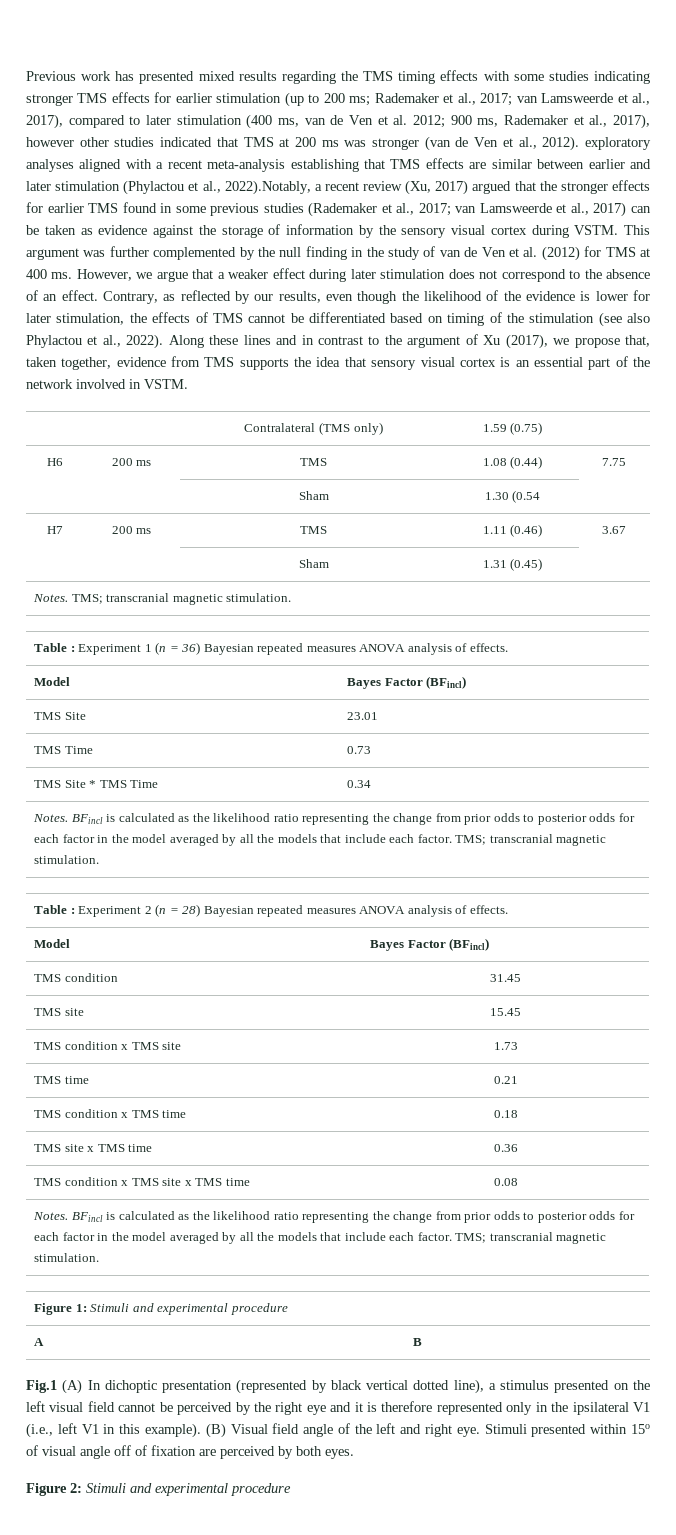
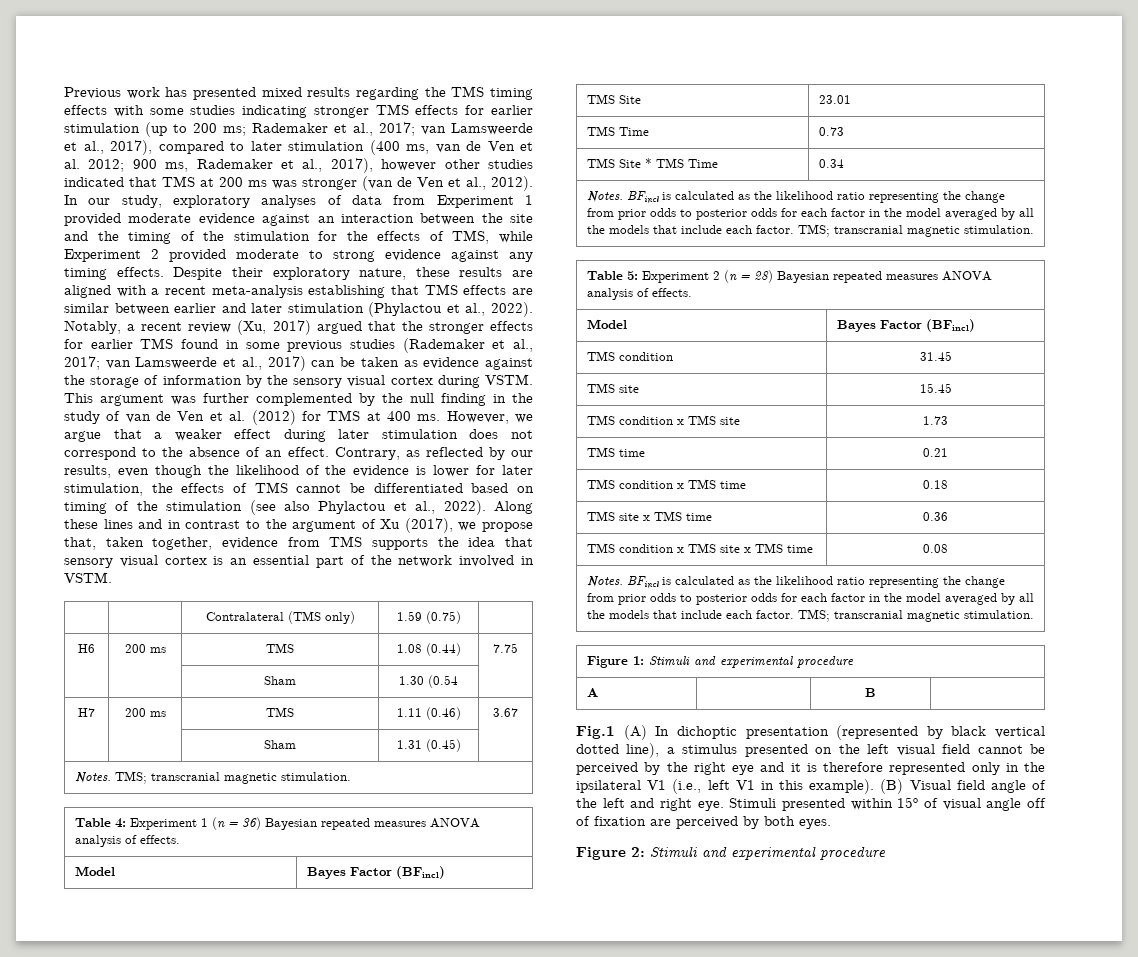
- 900 ms, Rademaker et al., 2017), however other studies indicated that TMS at 200 ms was stronger (van de Ven et al., 2012). exploratory analyses aligned with a recent meta-analysis establishing that TMS effects are similar between earlier and later stimulation (Phylactou et al., 2022).Notably, a recent review (Xu, 2017) argued that the stronger effects for earlier TMS found in some previous studies (Rademaker et al., 2017;
+ 900 ms, Rademaker et al., 2017), however other studies indicated that TMS at 200 ms was stronger (van de Ven et al., 2012). In our study, exploratory analyses of data from Experiment 1 provided moderate evidence against an interaction between the site and the timing of the stimulation for the effects of TMS, while Experiment 2 provided moderate to strong evidence against any timing effects. Despite their exploratory nature, these results are aligned with a recent meta-analysis establishing that TMS effects are similar between earlier and later stimulation (Phylactou et al., 2022). Notably, a recent review (Xu, 2017) argued that the stronger effects for earlier TMS found in some previous studies (Rademaker et al., 2017;
- Table : Experiment 1 (n = 36) Bayesian repeated measures ANOVA analysis of effects.
+ Table 4: Experiment 1 (n = 36) Bayesian repeated measures ANOVA analysis of effects.
- Table : Experiment 2 (n = 28) Bayesian repeated measures ANOVA analysis of effects.
+ Table 5: Experiment 2 (n = 28) Bayesian repeated measures ANOVA analysis of effects.

